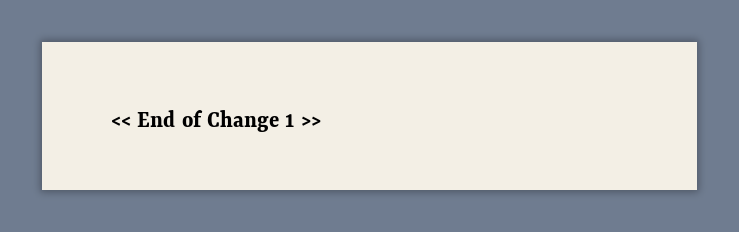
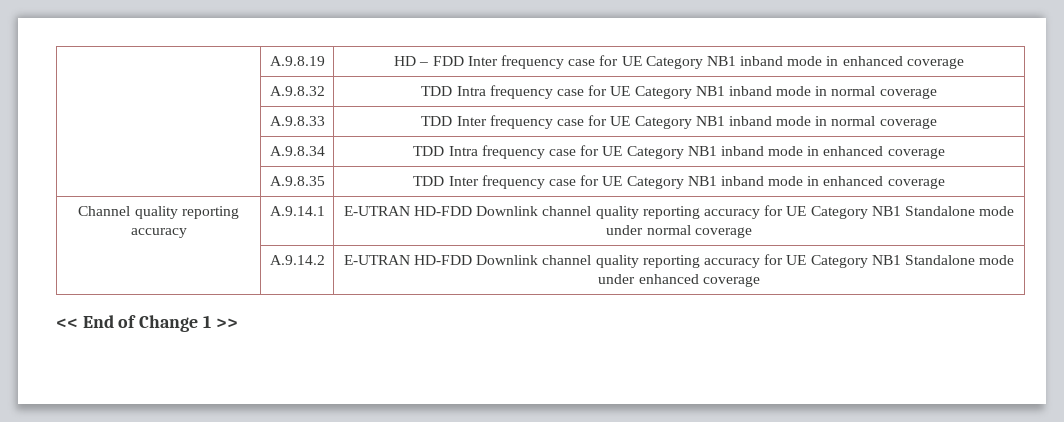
+ | A.9.8.19 | HD – FDD Inter frequency case for UE Category NB1 inband mode in enhanced coverage
+ | A.9.8.32 | TDD Intra frequency case for UE Category NB1 inband mode in normal coverage
+ | A.9.8.33 | TDD Inter frequency case for UE Category NB1 inband mode in normal coverage
+ | A.9.8.34 | TDD Intra frequency case for UE Category NB1 inband mode in enhanced coverage
+ | A.9.8.35 | TDD Inter frequency case for UE Category NB1 inband mode in enhanced coverage
+ Channel quality reporting accuracy | A.9.14.1 | E-UTRAN HD-FDD Downlink channel quality reporting accuracy for UE Category NB1 Standalone mode under normal coverage
+ | A.9.14.2 | E-UTRAN HD-FDD Downlink channel quality reporting accuracy for UE Category NB1 Standalone mode under enhanced coverage

